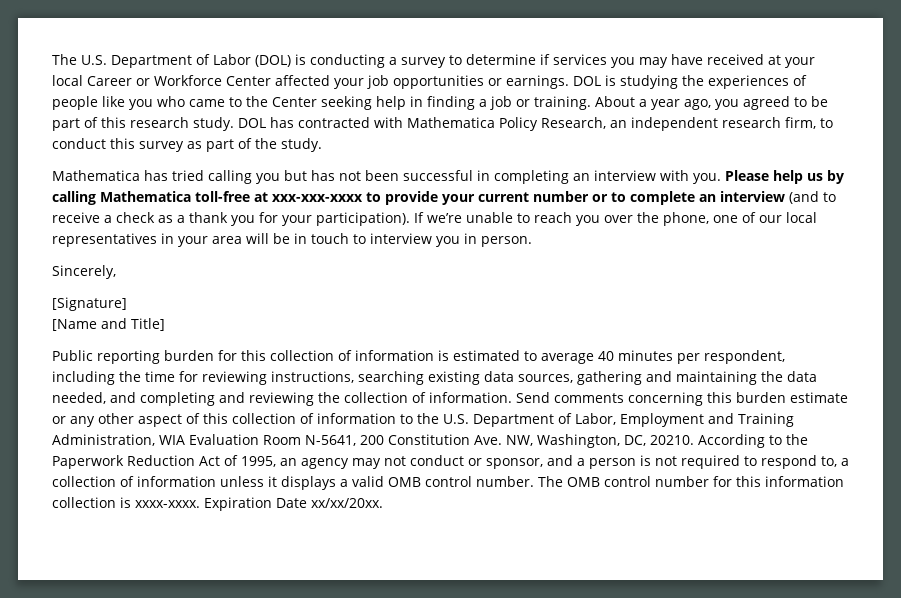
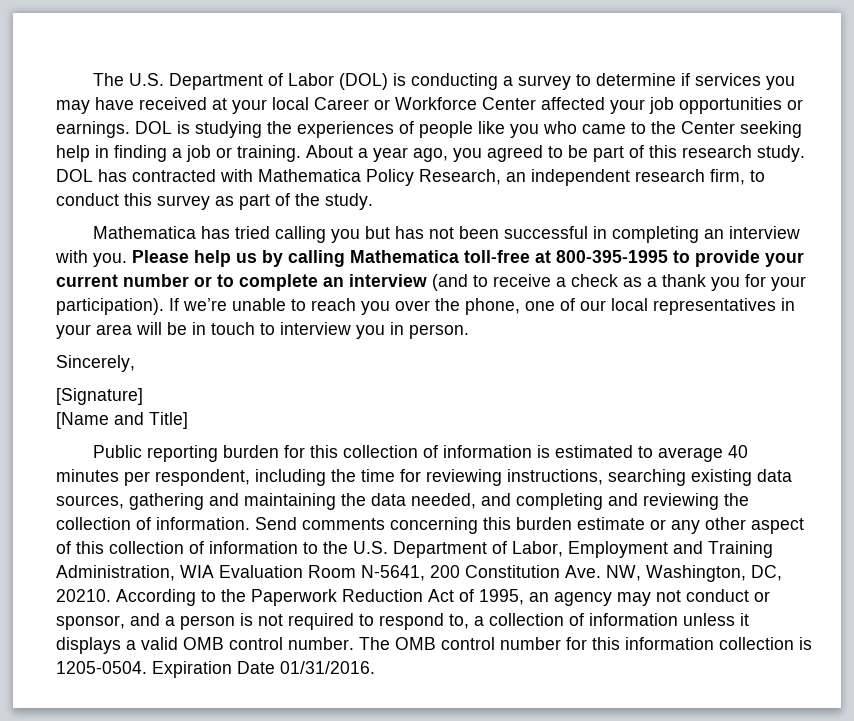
- Please help us by calling Mathematica toll-free at xxx-xxx-xxxx to provide your current number or to complete an interview (and to receive a check as a thank you for your participation).
+ Please help us by calling Mathematica toll-free at 800-395-1995 to provide your current number or to complete an interview (and to receive a check as a thank you for your participation).
- The OMB control number for this information collection is xxxx-xxxx.
+ The OMB control number for this information collection is 1205-0504.
- Expiration Date xx/xx/20xx.
+ Expiration Date 01/31/2016.

